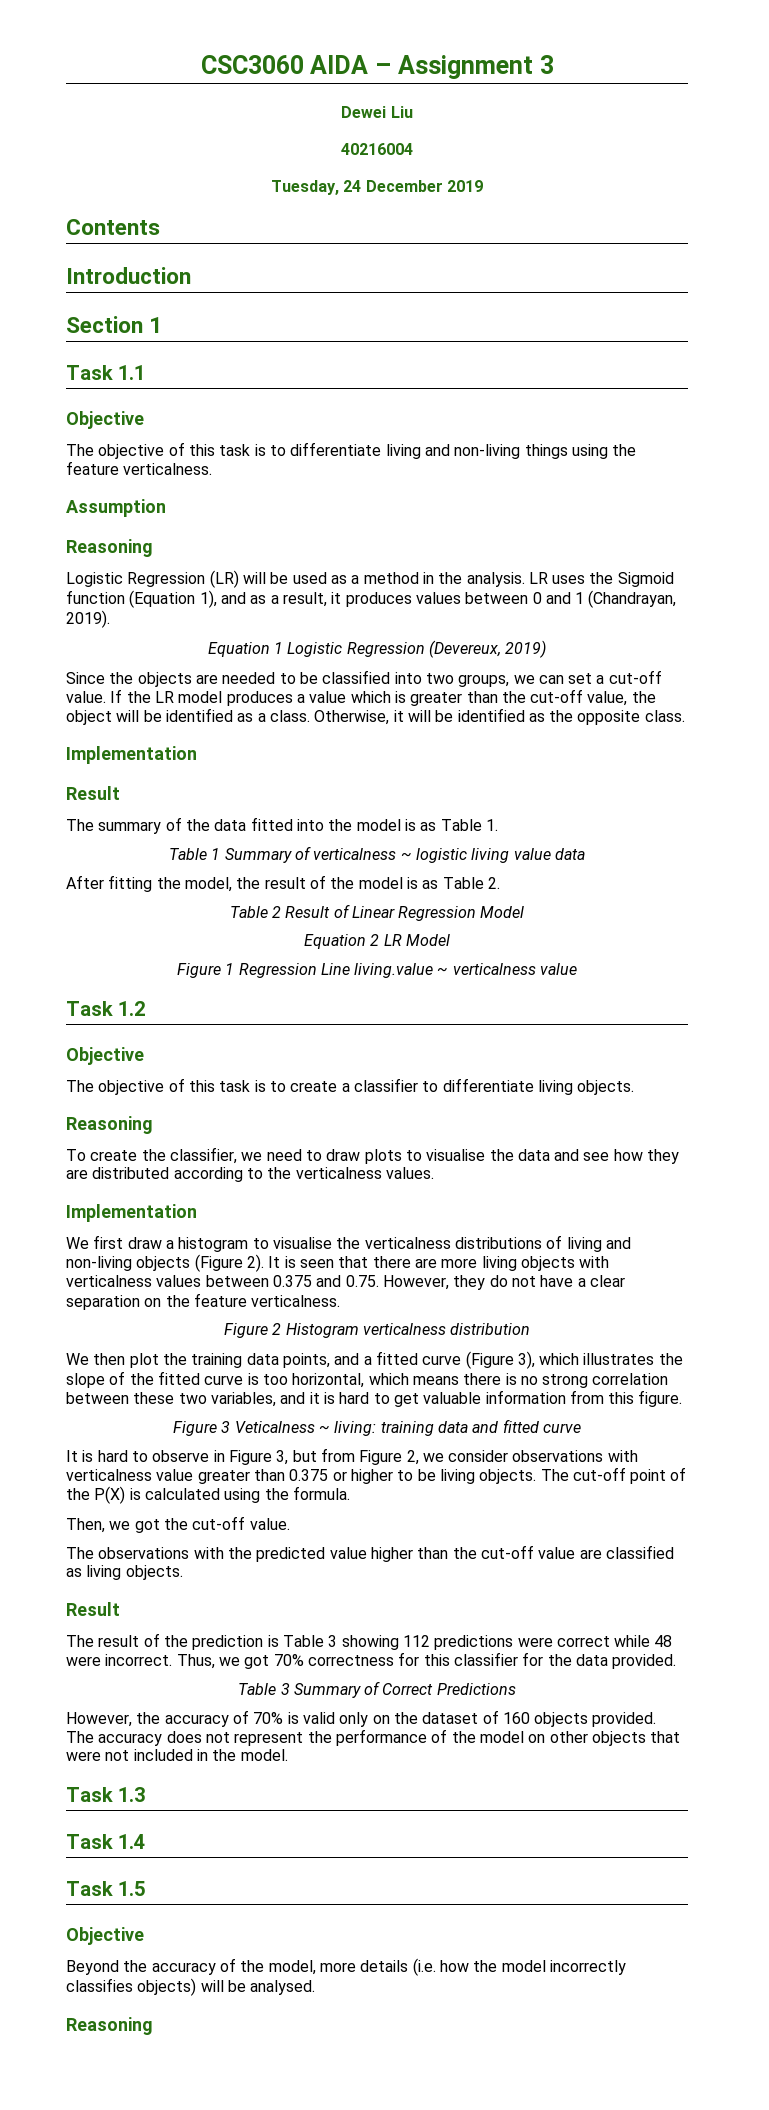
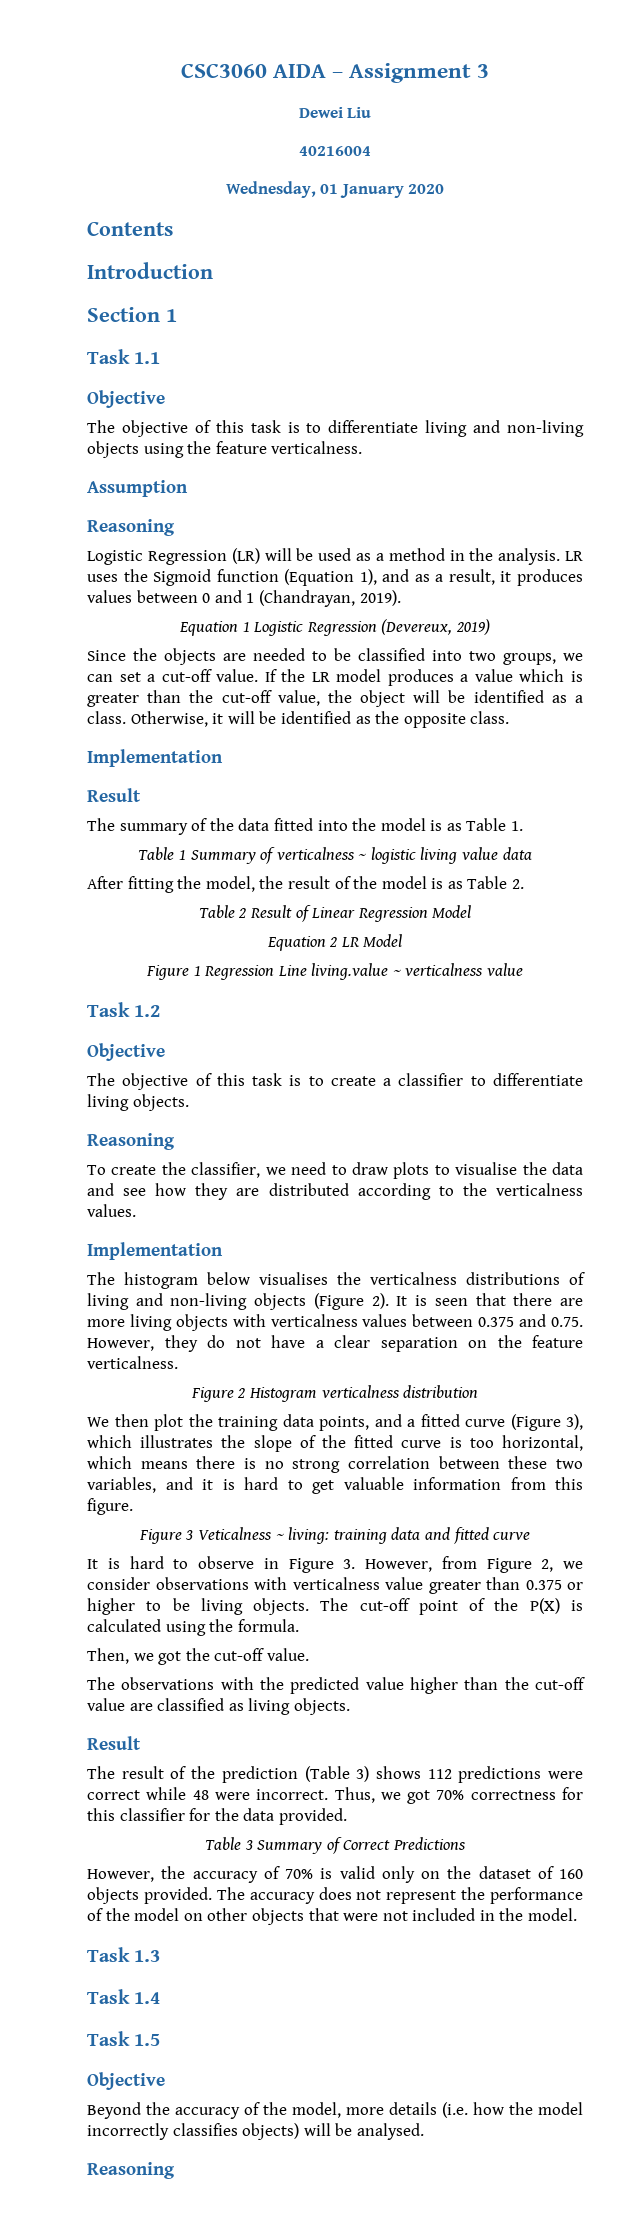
- Tuesday, 24 December 2019
+ Wednesday, 01 January 2020
- The objective of this task is to differentiate living and non-living things using the feature verticalness.
+ The objective of this task is to differentiate living and non-living objects using the feature verticalness.
- We first draw a histogram to visualise the verticalness distributions of living and non-living objects (Figure 2).
+ The histogram below visualises the verticalness distributions of living and non-living objects (Figure 2).
- It is hard to observe in Figure 3, but from Figure 2, we consider observations with verticalness value greater than 0.375 or higher to be living objects.
+ It is hard to observe in Figure 3. However, from Figure 2, we consider observations with verticalness value greater than 0.375 or higher to be living objects.
- The result of the prediction is Table 3 showing 112 predictions were correct while 48 were incorrect.
+ The result of the prediction (Table 3) shows 112 predictions were correct while 48 were incorrect.

